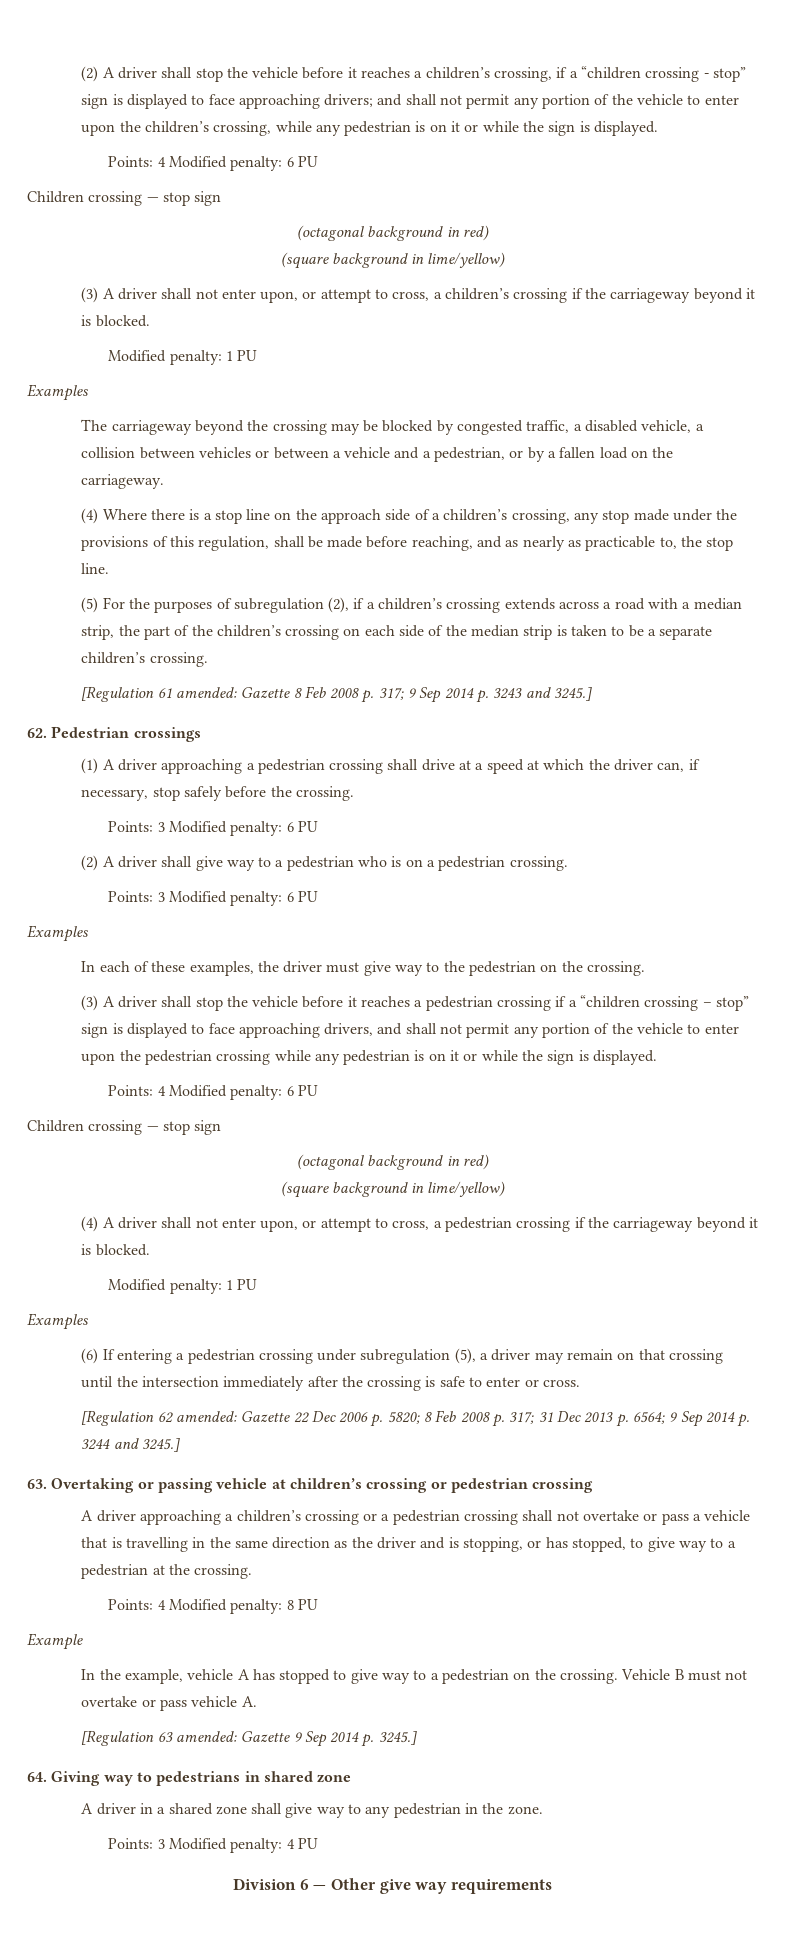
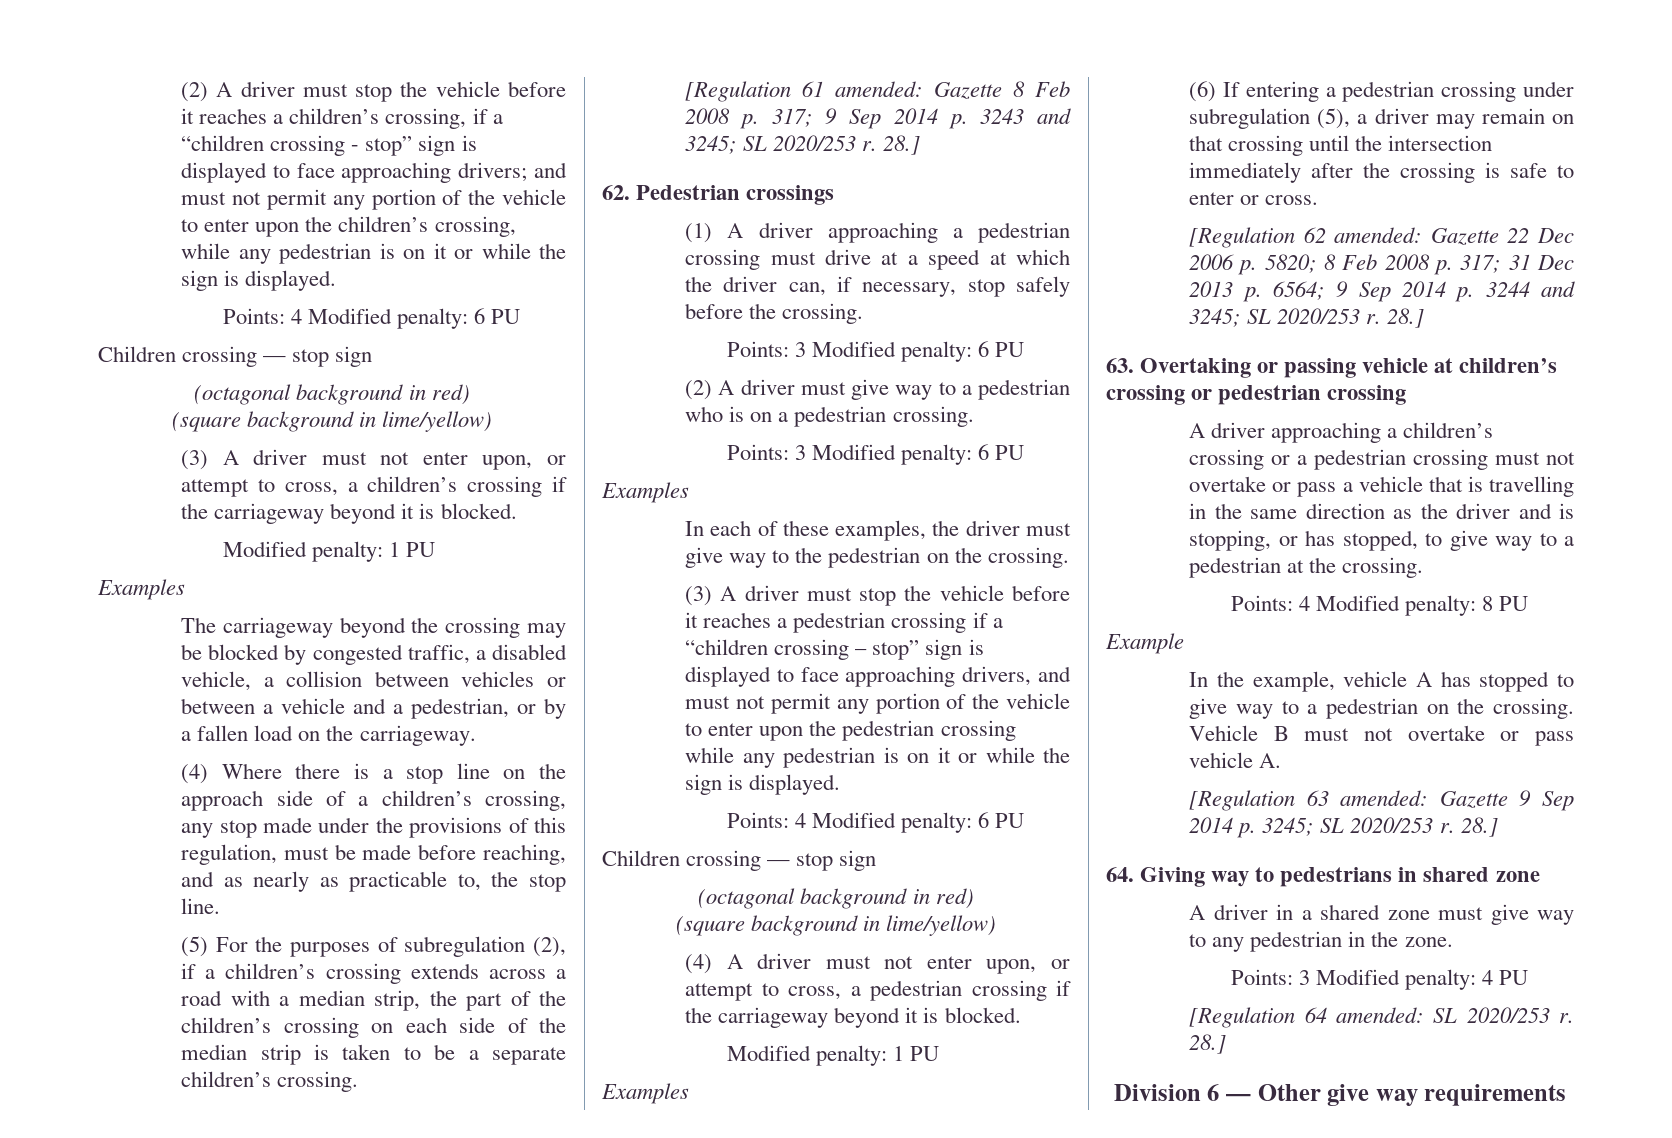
- (2) A driver shall stop the vehicle before it reaches a children’s crossing, if a “children crossing - stop” sign is displayed to face approaching drivers; and shall not permit any portion of the vehicle to enter upon the children’s crossing, while any pedestrian is on it or while the sign is displayed.
+ (2) A driver must stop the vehicle before it reaches a children’s crossing, if a “children crossing - stop” sign is displayed to face approaching drivers; and must not permit any portion of the vehicle to enter upon the children’s crossing, while any pedestrian is on it or while the sign is displayed.
- (3) A driver shall not enter upon, or attempt to cross, a children’s crossing if the carriageway beyond it is blocked.
+ (3) A driver must not enter upon, or attempt to cross, a children’s crossing if the carriageway beyond it is blocked.
- (4) Where there is a stop line on the approach side of a children’s crossing, any stop made under the provisions of this regulation, shall be made before reaching, and as nearly as practicable to, the stop line.
+ (4) Where there is a stop line on the approach side of a children’s crossing, any stop made under the provisions of this regulation, must be made before reaching, and as nearly as practicable to, the stop line.
- [Regulation 61 amended: Gazette 8 Feb 2008 p. 317; 9 Sep 2014 p. 3243 and 3245.]
+ [Regulation 61 amended: Gazette 8 Feb 2008 p. 317; 9 Sep 2014 p. 3243 and 3245; SL 2020/253 r. 28.]
- (1) A driver approaching a pedestrian crossing shall drive at a speed at which the driver can, if necessary, stop safely before the crossing.
+ (1) A driver approaching a pedestrian crossing must drive at a speed at which the driver can, if necessary, stop safely before the crossing.
- (2) A driver shall give way to a pedestrian who is on a pedestrian crossing.
+ (2) A driver must give way to a pedestrian who is on a pedestrian crossing.
- (3) A driver shall stop the vehicle before it reaches a pedestrian crossing if a “children crossing – stop” sign is displayed to face approaching drivers, and shall not permit any portion of the vehicle to enter upon the pedestrian crossing while any pedestrian is on it or while the sign is displayed.
+ (3) A driver must stop the vehicle before it reaches a pedestrian crossing if a “children crossing – stop” sign is displayed to face approaching drivers, and must not permit any portion of the vehicle to enter upon the pedestrian crossing while any pedestrian is on it or while the sign is displayed.
- (4) A driver shall not enter upon, or attempt to cross, a pedestrian crossing if the carriageway beyond it is blocked.
+ (4) A driver must not enter upon, or attempt to cross, a pedestrian crossing if the carriageway beyond it is blocked.
- [Regulation 62 amended: Gazette 22 Dec 2006 p. 5820; 8 Feb 2008 p. 317; 31 Dec 2013 p. 6564; 9 Sep 2014 p. 3244 and 3245.]
+ [Regulation 62 amended: Gazette 22 Dec 2006 p. 5820; 8 Feb 2008 p. 317; 31 Dec 2013 p. 6564; 9 Sep 2014 p. 3244 and 3245; SL 2020/253 r. 28.]
- A driver approaching a children’s crossing or a pedestrian crossing shall not overtake or pass a vehicle that is travelling in the same direction as the driver and is stopping, or has stopped, to give way to a pedestrian at the crossing.
+ A driver approaching a children’s crossing or a pedestrian crossing must not overtake or pass a vehicle that is travelling in the same direction as the driver and is stopping, or has stopped, to give way to a pedestrian at the crossing.
- [Regulation 63 amended: Gazette 9 Sep 2014 p. 3245.]
+ [Regulation 63 amended: Gazette 9 Sep 2014 p. 3245; SL 2020/253 r. 28.]
- A driver in a shared zone shall give way to any pedestrian in the zone.
+ A driver in a shared zone must give way to any pedestrian in the zone.
+ [Regulation 64 amended: SL 2020/253 r. 28.]

